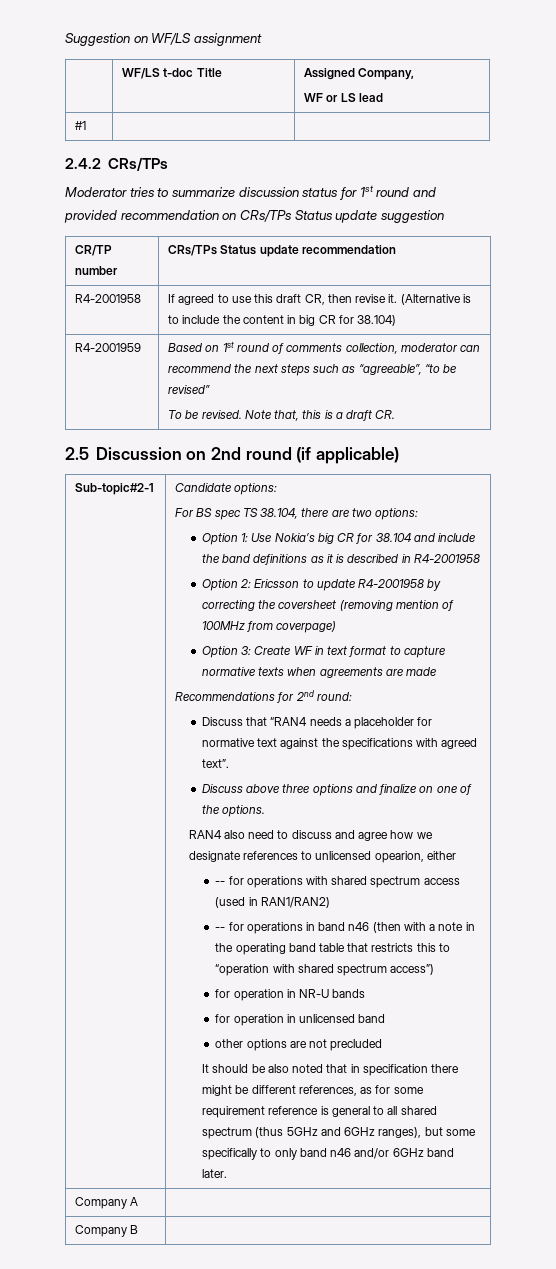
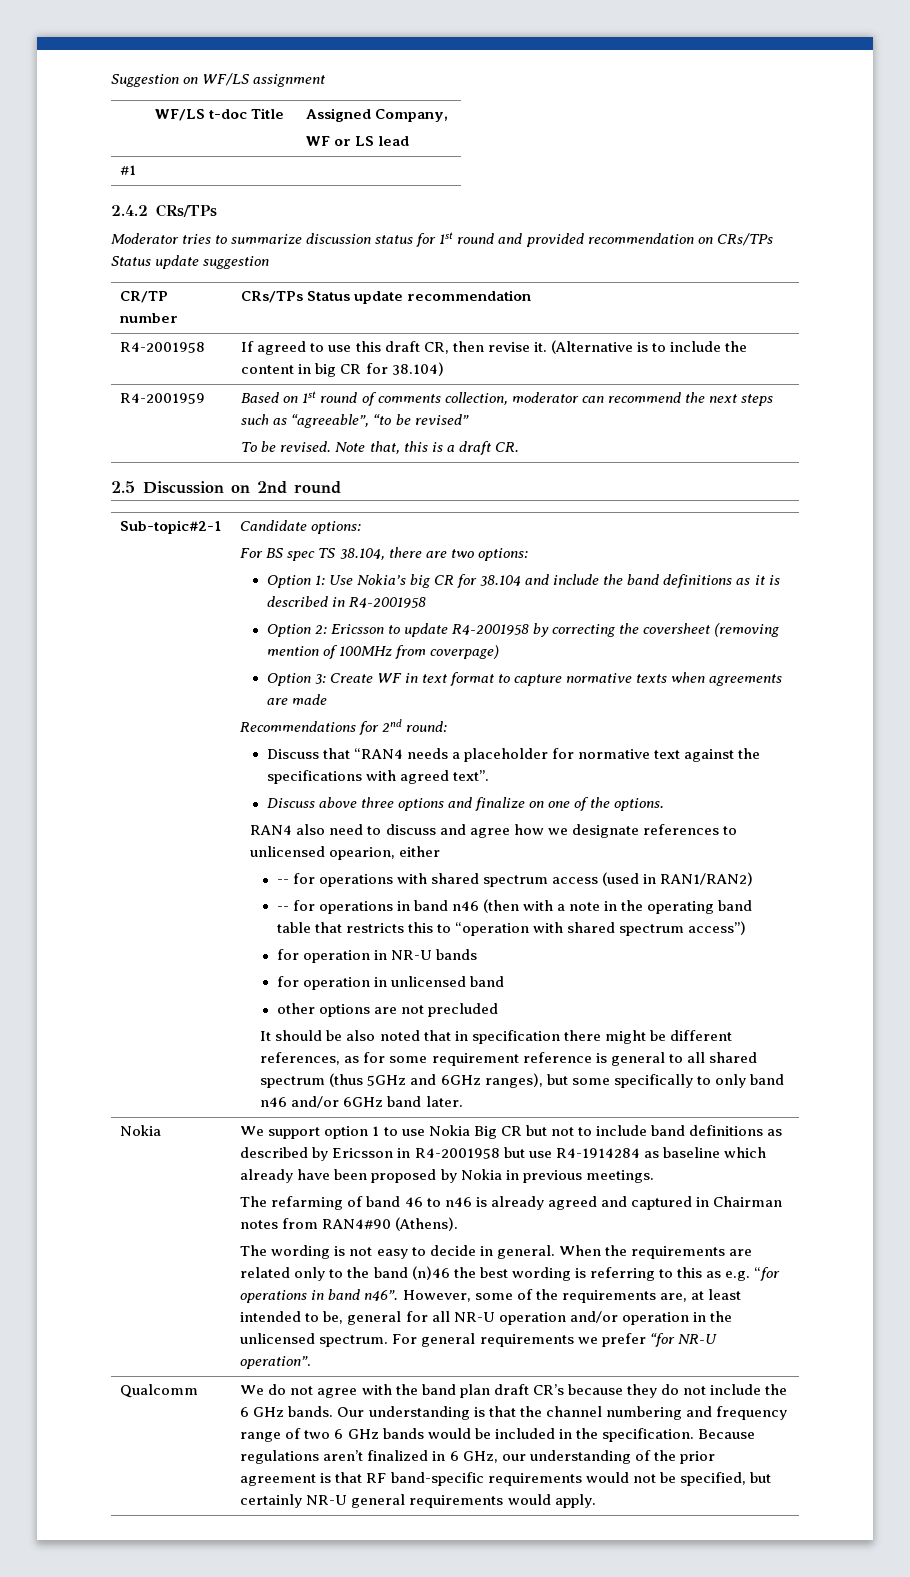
- 2.5 Discussion on 2nd round (if applicable)
+ 2.5 Discussion on 2nd round
- Company A |
- Company B |
+ Nokia | We support option 1 to use Nokia Big CR but not to include band definitions as described by Ericsson in R4-2001958 but use R4-1914284 as baseline which already have been proposed by Nokia in previous meetings.
+ The refarming of band 46 to n46 is already agreed and captured in Chairman notes from RAN4#90 (Athens).
+ The wording is not easy to decide in general. When the requirements are related only to the band (n)46 the best wording is referring to this as e.g. “for operations in band n46”. However, some of the requirements are, at least intended to be, general for all NR-U operation and/or operation in the unlicensed spectrum. For general requirements we prefer “for NR-U operation”.
+ Qualcomm | We do not agree with the band plan draft CR’s because they do not include the 6 GHz bands. Our understanding is that the channel numbering and frequency range of two 6 GHz bands would be included in the specification. Because regulations aren’t finalized in 6 GHz, our understanding of the prior agreement is that RF band-specific requirements would not be specified, but certainly NR-U general requirements would apply.

